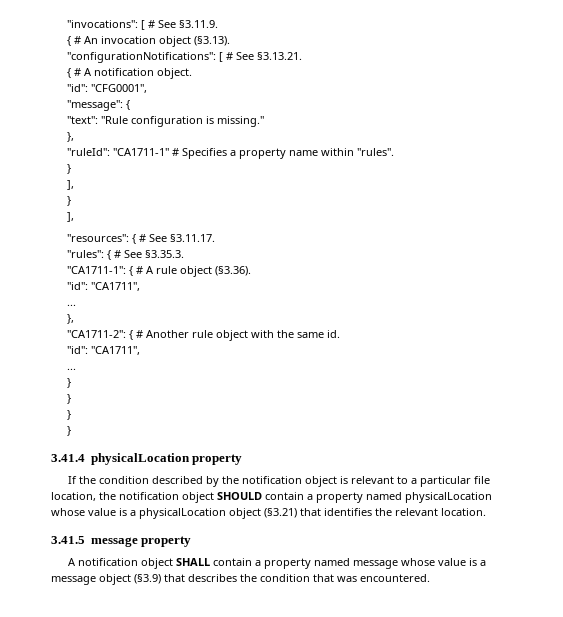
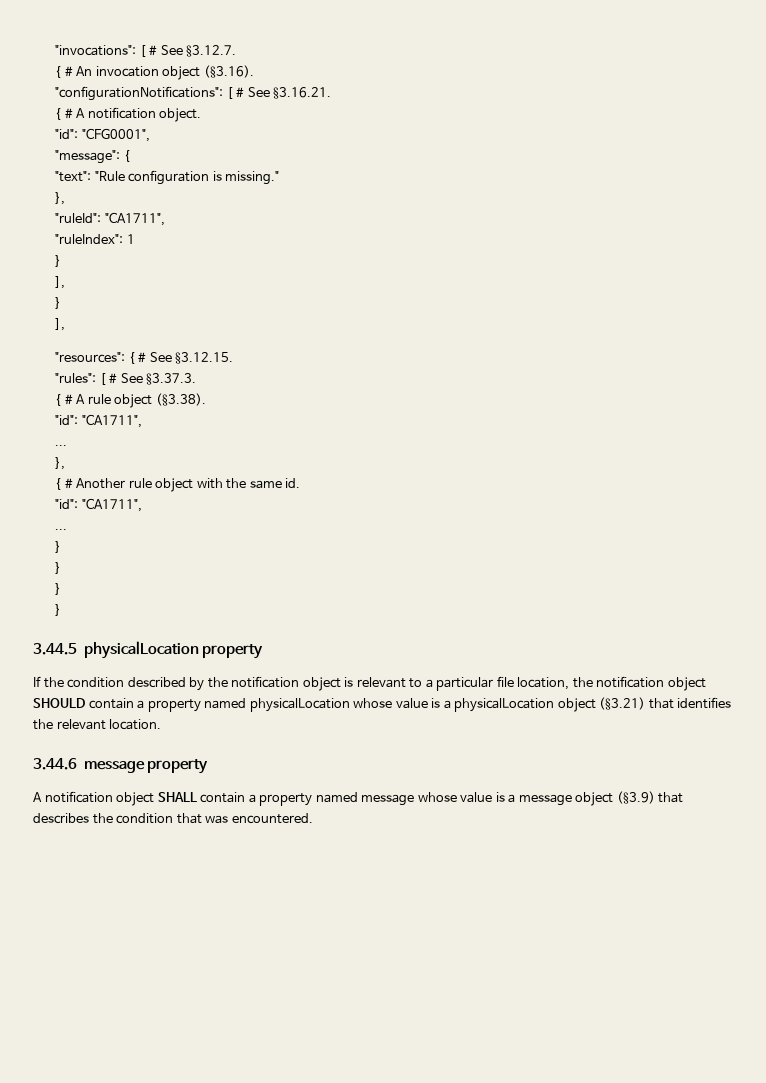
- "invocations": [ # See §3.11.9.
+ "invocations": [ # See §3.12.7.
- { # An invocation object (§3.13).
+ { # An invocation object (§3.16).
- "configurationNotifications": [ # See §3.13.21.
+ "configurationNotifications": [ # See §3.16.21.
- "ruleId": "CA1711-1" # Specifies a property name within "rules".
+ "ruleId": "CA1711",
+ "ruleIndex": 1
- "resources": { # See §3.11.17.
+ "resources": { # See §3.12.15.
- "rules": { # See §3.35.3.
- "CA1711-1": { # A rule object (§3.36).
+ "rules": [ # See §3.37.3.
+ { # A rule object (§3.38).
- "CA1711-2": { # Another rule object with the same id.
+ { # Another rule object with the same id.
- 3.41.4 physicalLocation property
+ 3.44.5 physicalLocation property
- 3.41.5 message property
+ 3.44.6 message property

